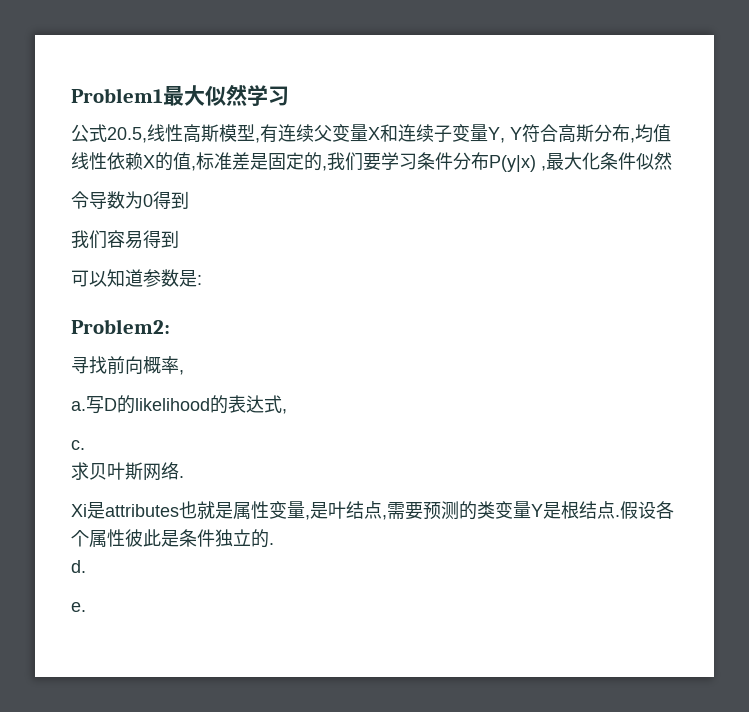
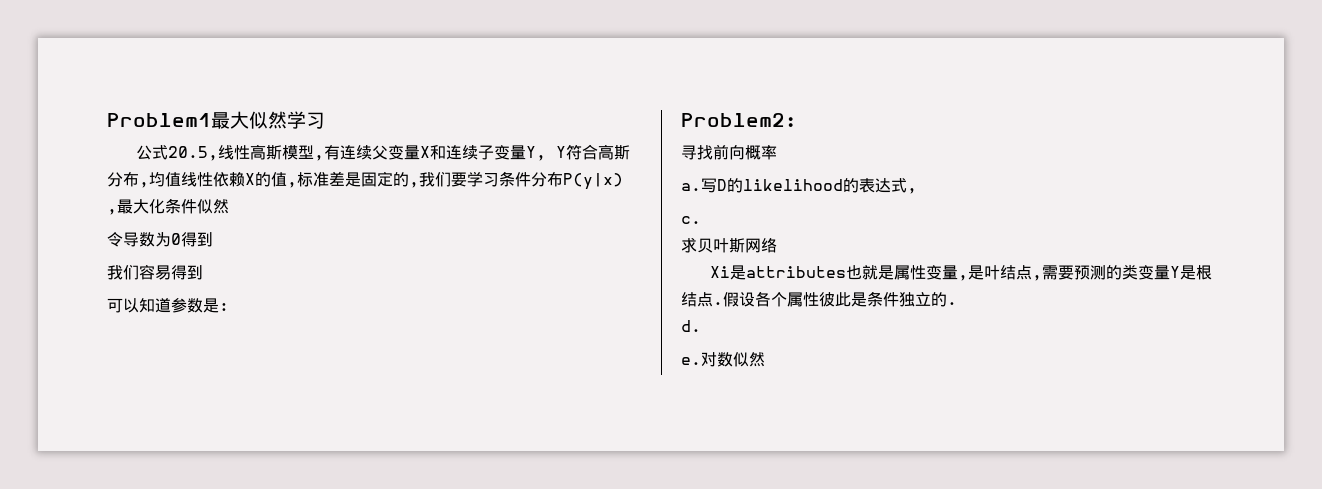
- 寻找前向概率,
+ 寻找前向概率
- 求贝叶斯网络.
+ 求贝叶斯网络
+ 对数似然

